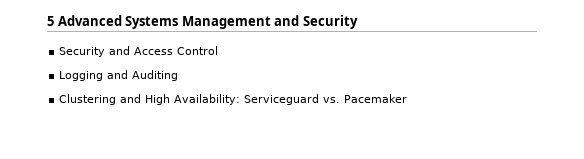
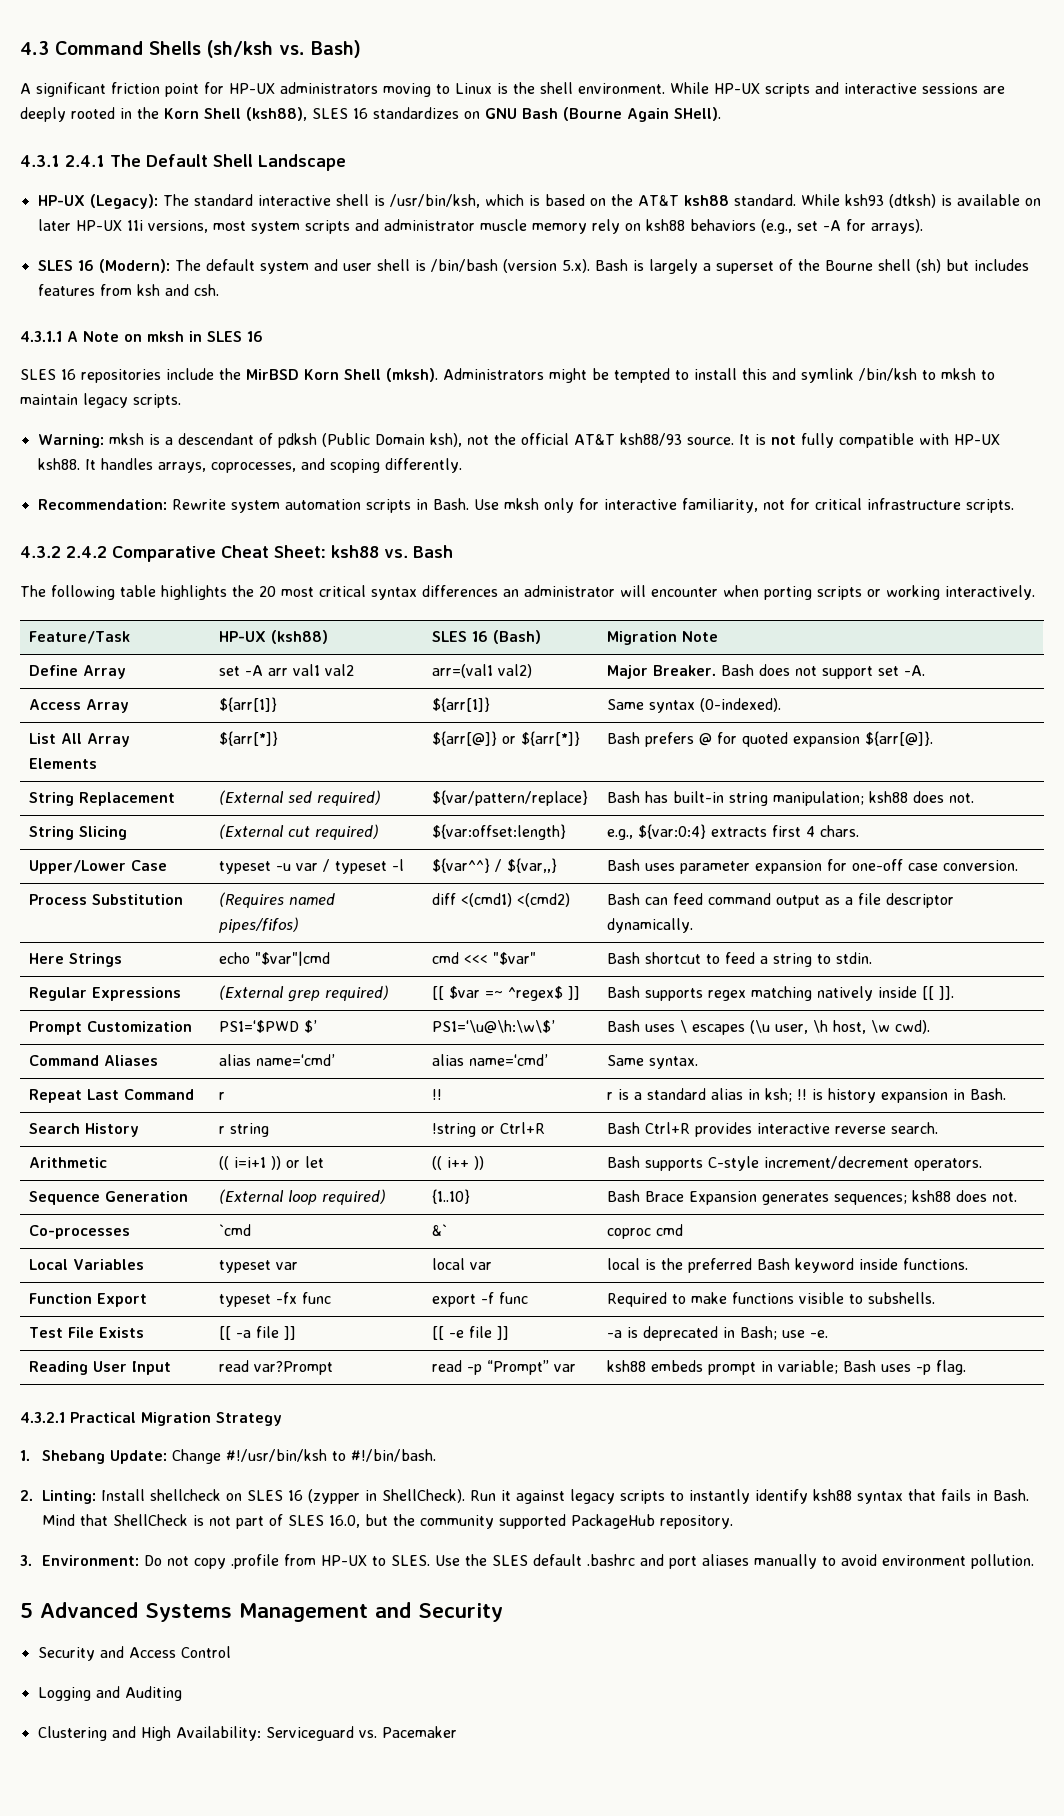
+ 4.3 Command Shells (sh/ksh vs. Bash)
+ A significant friction point for HP-UX administrators moving to Linux is the shell environment. While HP-UX scripts and interactive sessions are deeply rooted in the Korn Shell (ksh88), SLES 16 standardizes on GNU Bash (Bourne Again SHell).
+ 4.3.1 2.4.1 The Default Shell Landscape
+ HP-UX (Legacy): The standard interactive shell is /usr/bin/ksh, which is based on the AT&T ksh88 standard. While ksh93 (dtksh) is available on later HP-UX 11i versions, most system scripts and administrator muscle memory rely on ksh88 behaviors (e.g., set -A for arrays).
+ SLES 16 (Modern): The default system and user shell is /bin/bash (version 5.x). Bash is largely a superset of the Bourne shell (sh) but includes features from ksh and csh.
+ 4.3.1.1 A Note on mksh in SLES 16
+ SLES 16 repositories include the MirBSD Korn Shell (mksh). Administrators might be tempted to install this and symlink /bin/ksh to mksh to maintain legacy scripts.
+ Warning: mksh is a descendant of pdksh (Public Domain ksh), not the official AT&T ksh88/93 source. It is not fully compatible with HP-UX ksh88. It handles arrays, coprocesses, and scoping differently.
+ Recommendation: Rewrite system automation scripts in Bash. Use mksh only for interactive familiarity, not for critical infrastructure scripts.
+ 4.3.2 2.4.2 Comparative Cheat Sheet: ksh88 vs. Bash
+ The following table highlights the 20 most critical syntax differences an administrator will encounter when porting scripts or working interactively.
+ Feature/Task | HP-UX (ksh88) | SLES 16 (Bash) | Migration Note
+ Define Array | set -A arr val1 val2 | arr=(val1 val2) | Major Breaker. Bash does not support set -A.
+ Access Array | ${arr[1]} | ${arr[1]} | Same syntax (0-indexed).
+ List All Array Elements | ${arr[*]} | ${arr[@]} or ${arr[*]} | Bash prefers @ for quoted expansion ${arr[@]}.
+ String Replacement | (External sed required) | ${var/pattern/replace} | Bash has built-in string manipulation; ksh88 does not.
+ String Slicing | (External cut required) | ${var:offset:length} | e.g., ${var:0:4} extracts first 4 chars.
+ Upper/Lower Case | typeset -u var / typeset -l | ${var^^} / ${var,,} | Bash uses parameter expansion for one-off case conversion.
+ Process Substitution | (Requires named pipes/fifos) | diff <(cmd1) <(cmd2) | Bash can feed command output as a file descriptor dynamically.
+ Here Strings | echo "$var"|cmd | cmd <<< "$var" | Bash shortcut to feed a string to stdin.
+ Regular Expressions | (External grep required) | [[ $var =~ ^regex$ ]] | Bash supports regex matching natively inside [[ ]].
+ Prompt Customization | PS1=‘$PWD $’ | PS1=‘\u@\h:\w\$’ | Bash uses \ escapes (\u user, \h host, \w cwd).
+ Command Aliases | alias name=‘cmd’ | alias name=‘cmd’ | Same syntax.
+ Repeat Last Command | r | !! | r is a standard alias in ksh; !! is history expansion in Bash.
+ Search History | r string | !string or Ctrl+R | Bash Ctrl+R provides interactive reverse search.
+ Arithmetic | (( i=i+1 )) or let | (( i++ )) | Bash supports C-style increment/decrement operators.
+ Sequence Generation | (External loop required) | {1..10} | Bash Brace Expansion generates sequences; ksh88 does not.
+ Co-processes | `cmd | &` | coproc cmd
+ Local Variables | typeset var | local var | local is the preferred Bash keyword inside functions.
+ Function Export | typeset -fx func | export -f func | Required to make functions visible to subshells.
+ Test File Exists | [[ -a file ]] | [[ -e file ]] | -a is deprecated in Bash; use -e.
+ Reading User Input | read var?Prompt | read -p “Prompt” var | ksh88 embeds prompt in variable; Bash uses -p flag.
+ 4.3.2.1 Practical Migration Strategy
+ 1. Shebang Update: Change #!/usr/bin/ksh to #!/bin/bash.
+ 2. Linting: Install shellcheck on SLES 16 (zypper in ShellCheck). Run it against legacy scripts to instantly identify ksh88 syntax that fails in Bash. Mind that ShellCheck is not part of SLES 16.0, but the community supported PackageHub repository.
+ 3. Environment: Do not copy .profile from HP-UX to SLES. Use the SLES default .bashrc and port aliases manually to avoid environment pollution.

